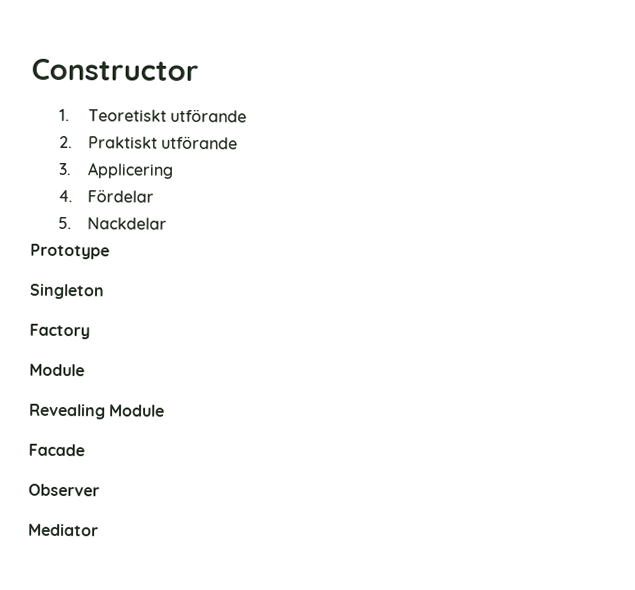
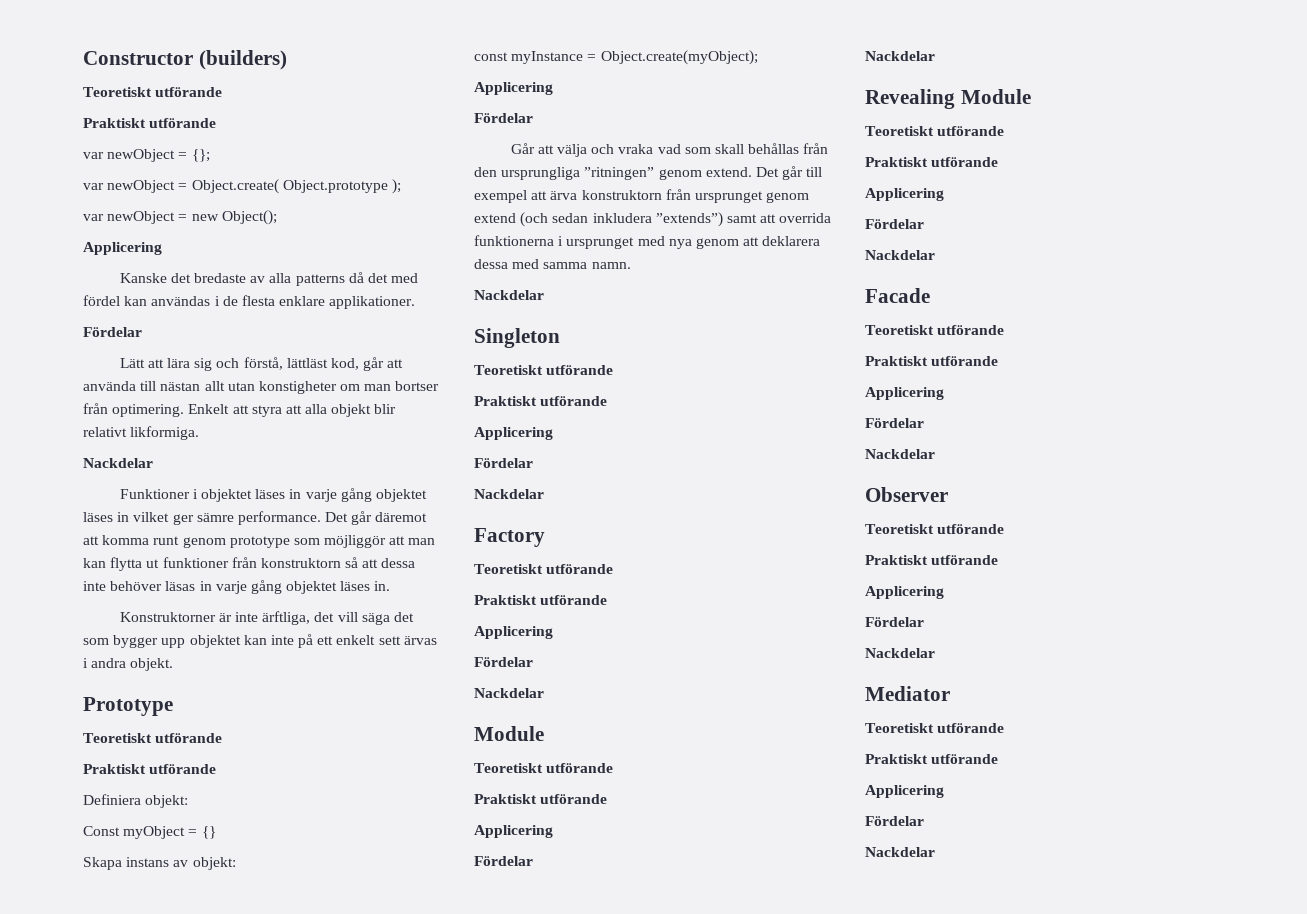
- Constructor
- 1. Teoretiskt utförande
- 2. Praktiskt utförande
- 3. Applicering
- 4. Fördelar
- 5. Nackdelar
+ Constructor (builders)
+ Teoretiskt utförande
+ Praktiskt utförande
+ var newObject = {};
+ var newObject = Object.create( Object.prototype );
+ var newObject = new Object();
+ Applicering
+ Kanske det bredaste av alla patterns då det med fördel kan användas i de flesta enklare applikationer.
+ Fördelar
+ Lätt att lära sig och förstå, lättläst kod, går att använda till nästan allt utan konstigheter om man bortser från optimering. Enkelt att styra att alla objekt blir relativt likformiga.
+ Nackdelar
+ Funktioner i objektet läses in varje gång objektet läses in vilket ger sämre performance. Det går däremot att komma runt genom prototype som möjliggör att man kan flytta ut funktioner från konstruktorn så att dessa inte behöver läsas in varje gång objektet läses in.
+ Konstruktorner är inte ärftliga, det vill säga det som bygger upp objektet kan inte på ett enkelt sett ärvas i andra objekt.
  Prototype
+ Teoretiskt utförande
+ Praktiskt utförande
+ Definiera objekt:
+ Const myObject = {}
+ Skapa instans av objekt:
+ const myInstance = Object.create(myObject);
+ Applicering
+ Fördelar
+ Går att välja och vraka vad som skall behållas från den ursprungliga ”ritningen” genom extend. Det går till exempel att ärva konstruktorn från ursprunget genom extend (och sedan inkludera ”extends”) samt att overrida funktionerna i ursprunget med nya genom att deklarera dessa med samma namn.
+ Nackdelar
  Singleton
+ Teoretiskt utförande
+ Praktiskt utförande
+ Applicering
+ Fördelar
+ Nackdelar
  Factory
+ Teoretiskt utförande
+ Praktiskt utförande
+ Applicering
+ Fördelar
+ Nackdelar
  Module
+ Teoretiskt utförande
+ Praktiskt utförande
+ Applicering
+ Fördelar
+ Nackdelar
  Revealing Module
+ Teoretiskt utförande
+ Praktiskt utförande
+ Applicering
+ Fördelar
+ Nackdelar
  Facade
+ Teoretiskt utförande
+ Praktiskt utförande
+ Applicering
+ Fördelar
+ Nackdelar
  Observer
+ Teoretiskt utförande
+ Praktiskt utförande
+ Applicering
+ Fördelar
+ Nackdelar
  Mediator
+ Teoretiskt utförande
+ Praktiskt utförande
+ Applicering
+ Fördelar
+ Nackdelar

